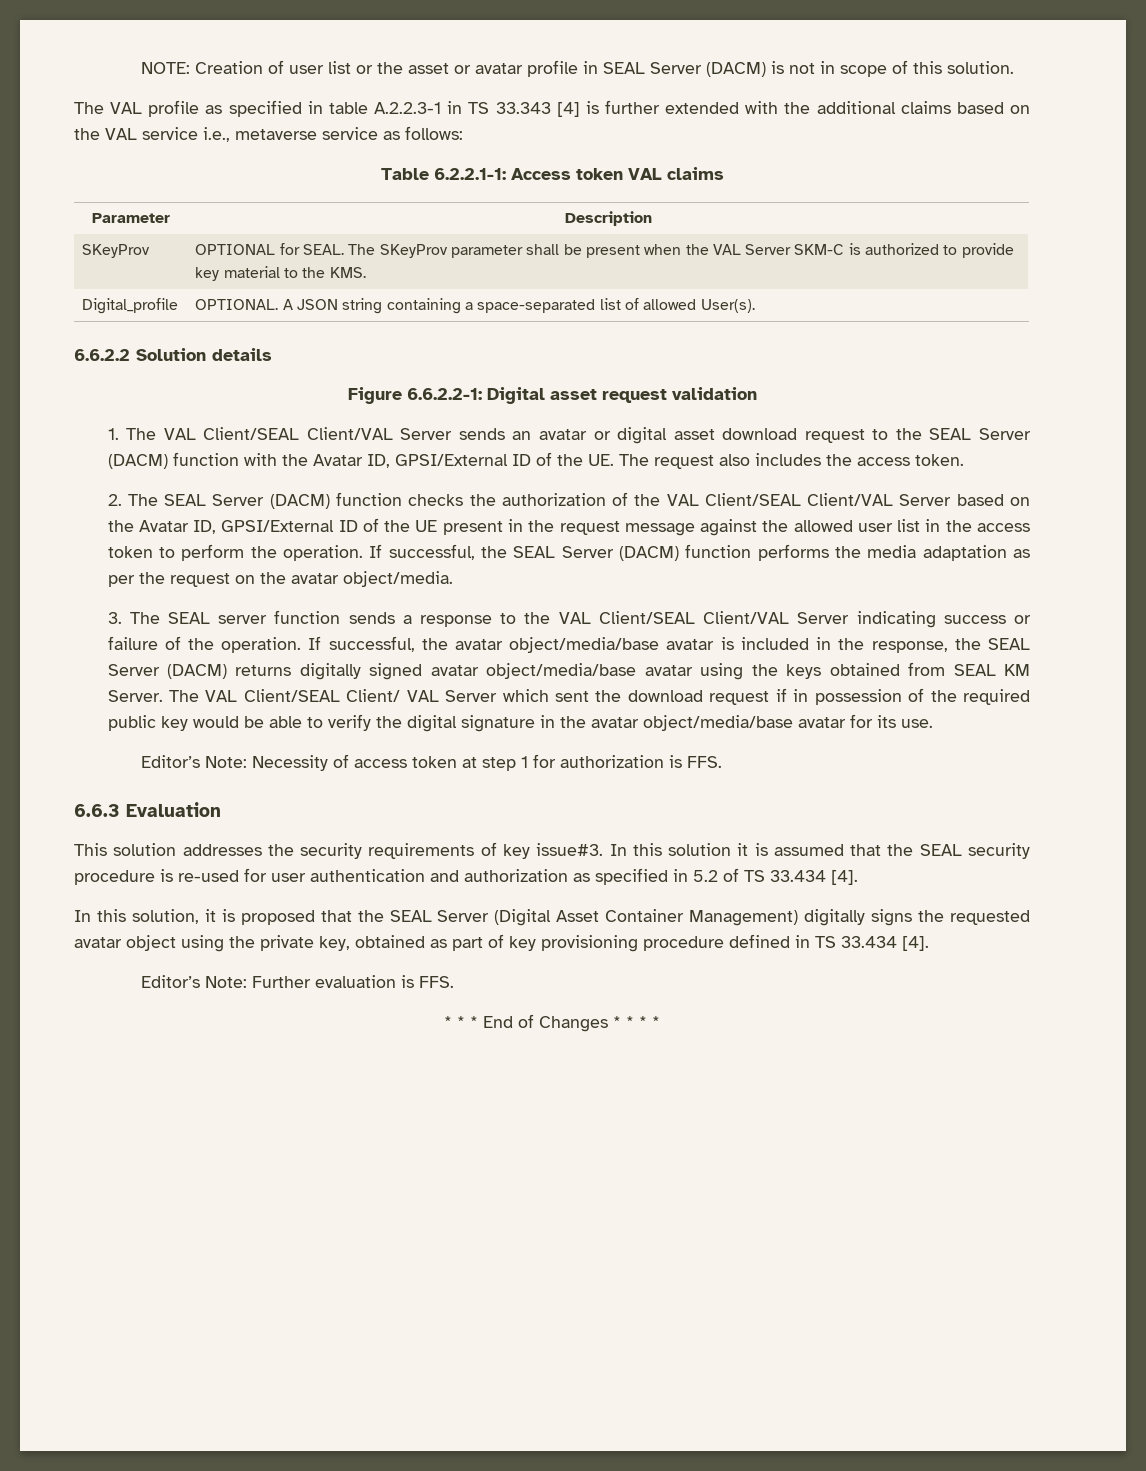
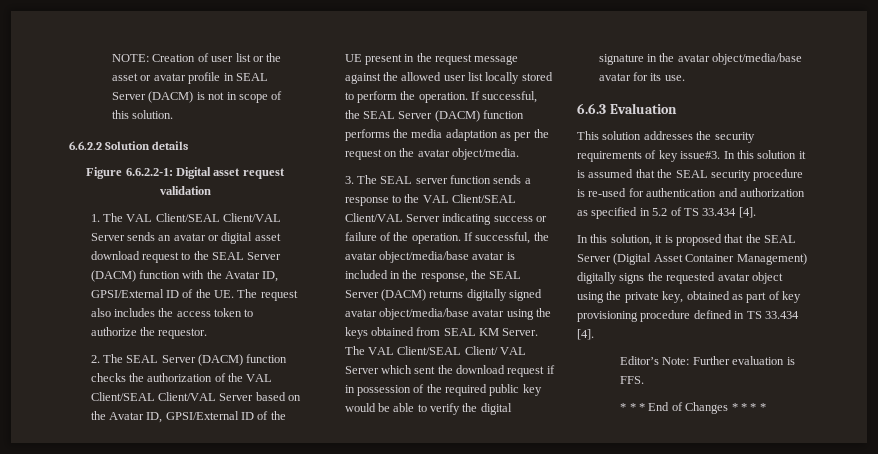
- The VAL profile as specified in table A.2.2.3-1 in TS 33.343 [4] is further extended with the additional claims based on the VAL service i.e., metaverse service as follows:
- Table 6.2.2.1-1: Access token VAL claims
- Parameter | Description
- SKeyProv | OPTIONAL for SEAL. The SKeyProv parameter shall be present when the VAL Server SKM-C is authorized to provide key material to the KMS.
- Digital_profile | OPTIONAL. A JSON string containing a space-separated list of allowed User(s).
- 1. The VAL Client/SEAL Client/VAL Server sends an avatar or digital asset download request to the SEAL Server (DACM) function with the Avatar ID, GPSI/External ID of the UE. The request also includes the access token.
+ 1. The VAL Client/SEAL Client/VAL Server sends an avatar or digital asset download request to the SEAL Server (DACM) function with the Avatar ID, GPSI/External ID of the UE. The request also includes the access token to authorize the requestor.
- 2. The SEAL Server (DACM) function checks the authorization of the VAL Client/SEAL Client/VAL Server based on the Avatar ID, GPSI/External ID of the UE present in the request message against the allowed user list in the access token to perform the operation.
+ 2. The SEAL Server (DACM) function checks the authorization of the VAL Client/SEAL Client/VAL Server based on the Avatar ID, GPSI/External ID of the UE present in the request message against the allowed user list locally stored to perform the operation.
- Editor’s Note: Necessity of access token at step 1 for authorization is FFS.
- In this solution it is assumed that the SEAL security procedure is re-used for user authentication and authorization as specified in 5.2 of TS 33.434 [4].
+ In this solution it is assumed that the SEAL security procedure is re-used for authentication and authorization as specified in 5.2 of TS 33.434 [4].

